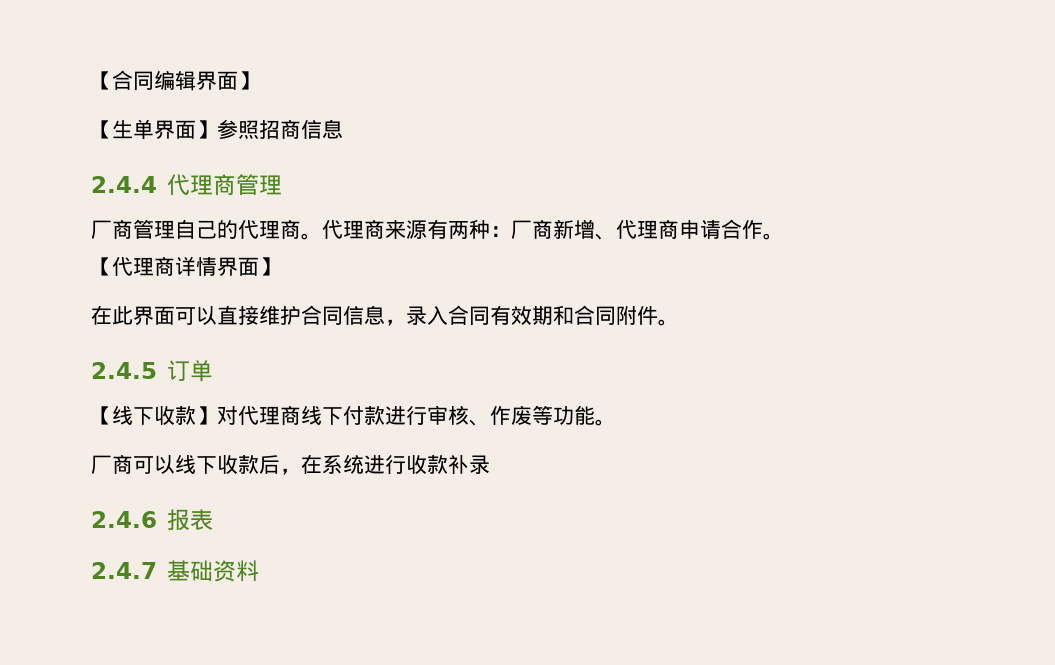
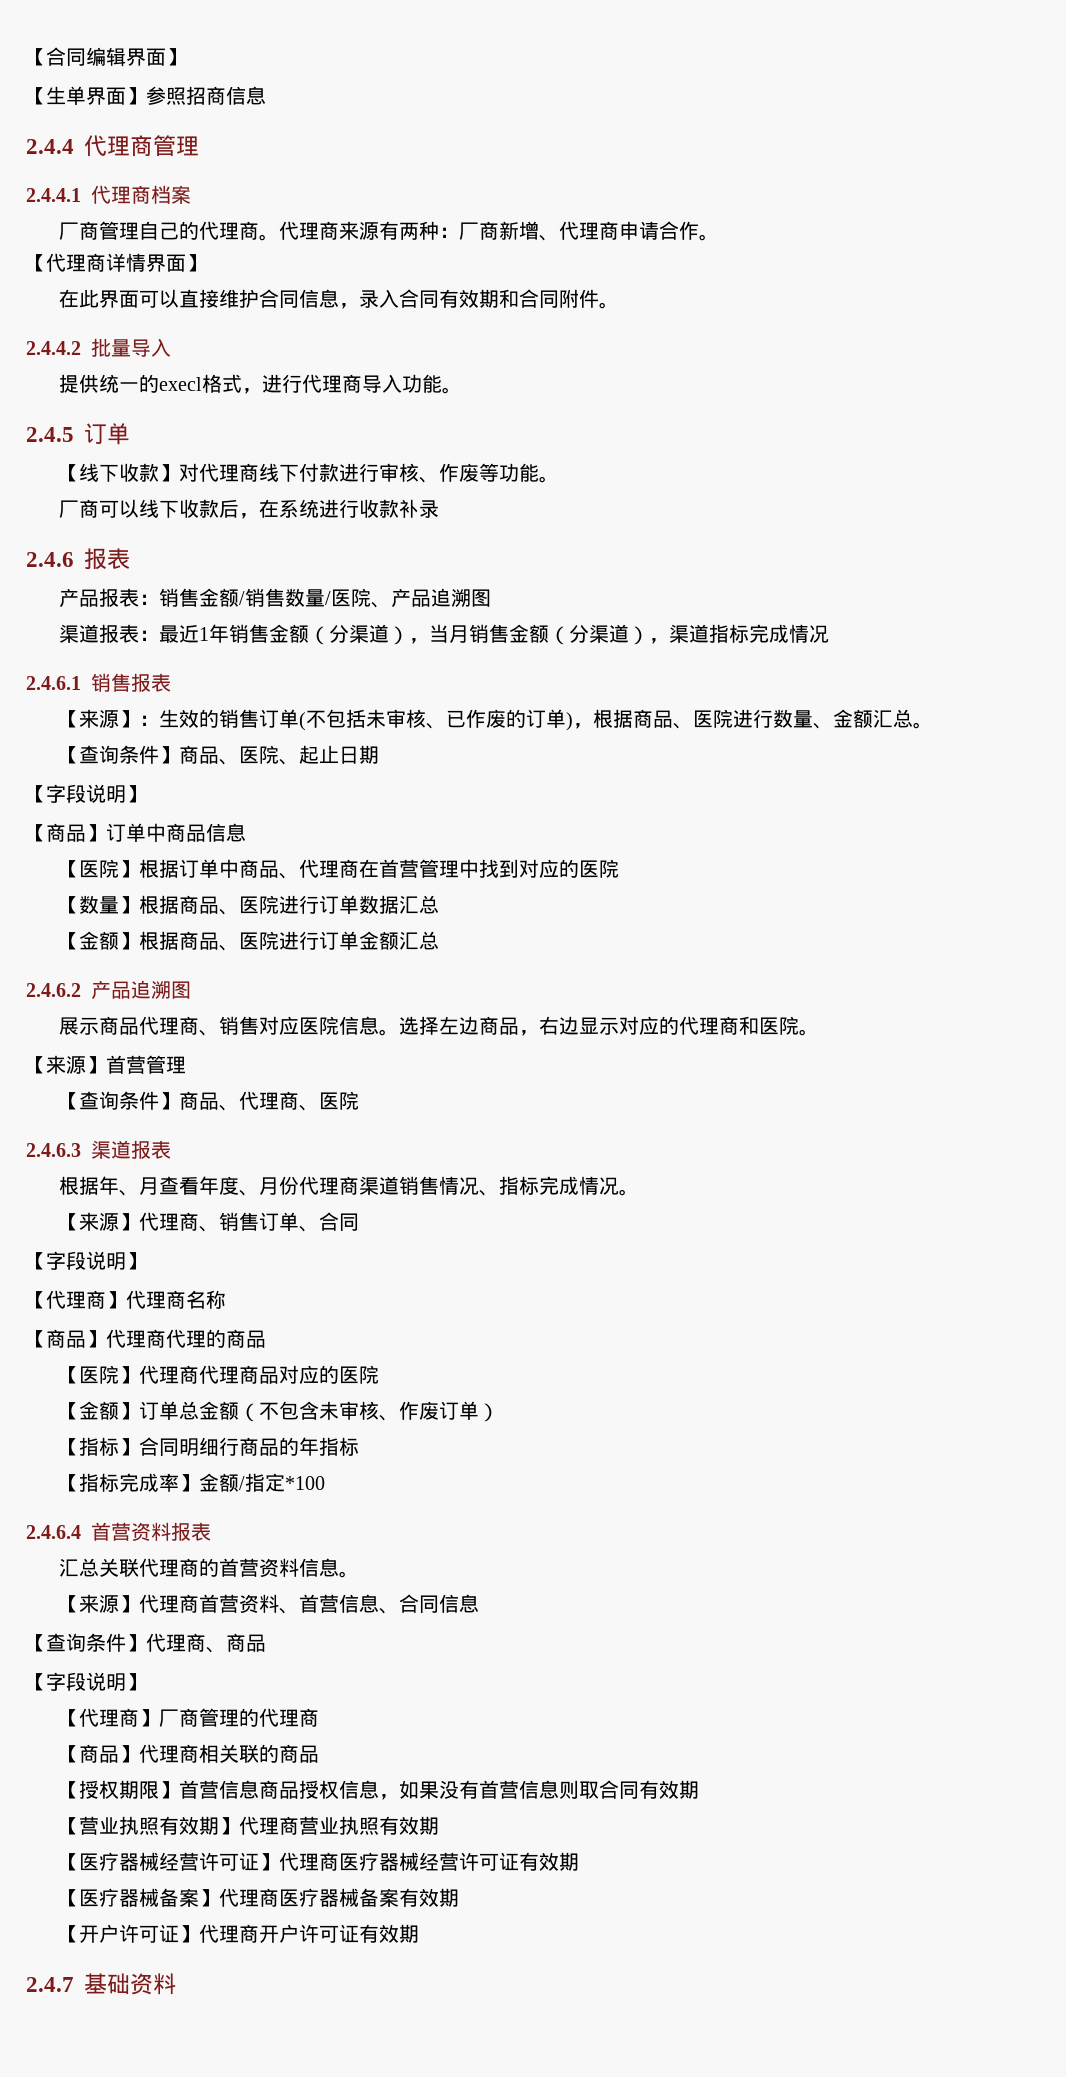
+ 2.4.4.1代理商档案
+ 2.4.4.2批量导入
+ 提供统一的execl格式，进行代理商导入功能。
+ 产品报表：销售金额/销售数量/医院、产品追溯图
+ 渠道报表：最近1年销售金额（分渠道），当月销售金额（分渠道），渠道指标完成情况
+ 2.4.6.1销售报表
+ 【来源】：生效的销售订单(不包括未审核、已作废的订单)，根据商品、医院进行数量、金额汇总。
+ 【查询条件】商品、医院、起止日期
+ 【字段说明】
+ 【商品】订单中商品信息
+ 【医院】根据订单中商品、代理商在首营管理中找到对应的医院
+ 【数量】根据商品、医院进行订单数据汇总
+ 【金额】根据商品、医院进行订单金额汇总
+ 2.4.6.2产品追溯图
+ 展示商品代理商、销售对应医院信息。选择左边商品，右边显示对应的代理商和医院。
+ 【来源】首营管理
+ 【查询条件】商品、代理商、医院
+ 2.4.6.3渠道报表
+ 根据年、月查看年度、月份代理商渠道销售情况、指标完成情况。
+ 【来源】代理商、销售订单、合同
+ 【字段说明】
+ 【代理商】代理商名称
+ 【商品】代理商代理的商品
+ 【医院】代理商代理商品对应的医院
+ 【金额】订单总金额（不包含未审核、作废订单）
+ 【指标】合同明细行商品的年指标
+ 【指标完成率】金额/指定*100
+ 2.4.6.4首营资料报表
+ 汇总关联代理商的首营资料信息。
+ 【来源】代理商首营资料、首营信息、合同信息
+ 【查询条件】代理商、商品
+ 【字段说明】
+ 【代理商】厂商管理的代理商
+ 【商品】代理商相关联的商品
+ 【授权期限】首营信息商品授权信息，如果没有首营信息则取合同有效期
+ 【营业执照有效期】代理商营业执照有效期
+ 【医疗器械经营许可证】代理商医疗器械经营许可证有效期
+ 【医疗器械备案】代理商医疗器械备案有效期
+ 【开户许可证】代理商开户许可证有效期

